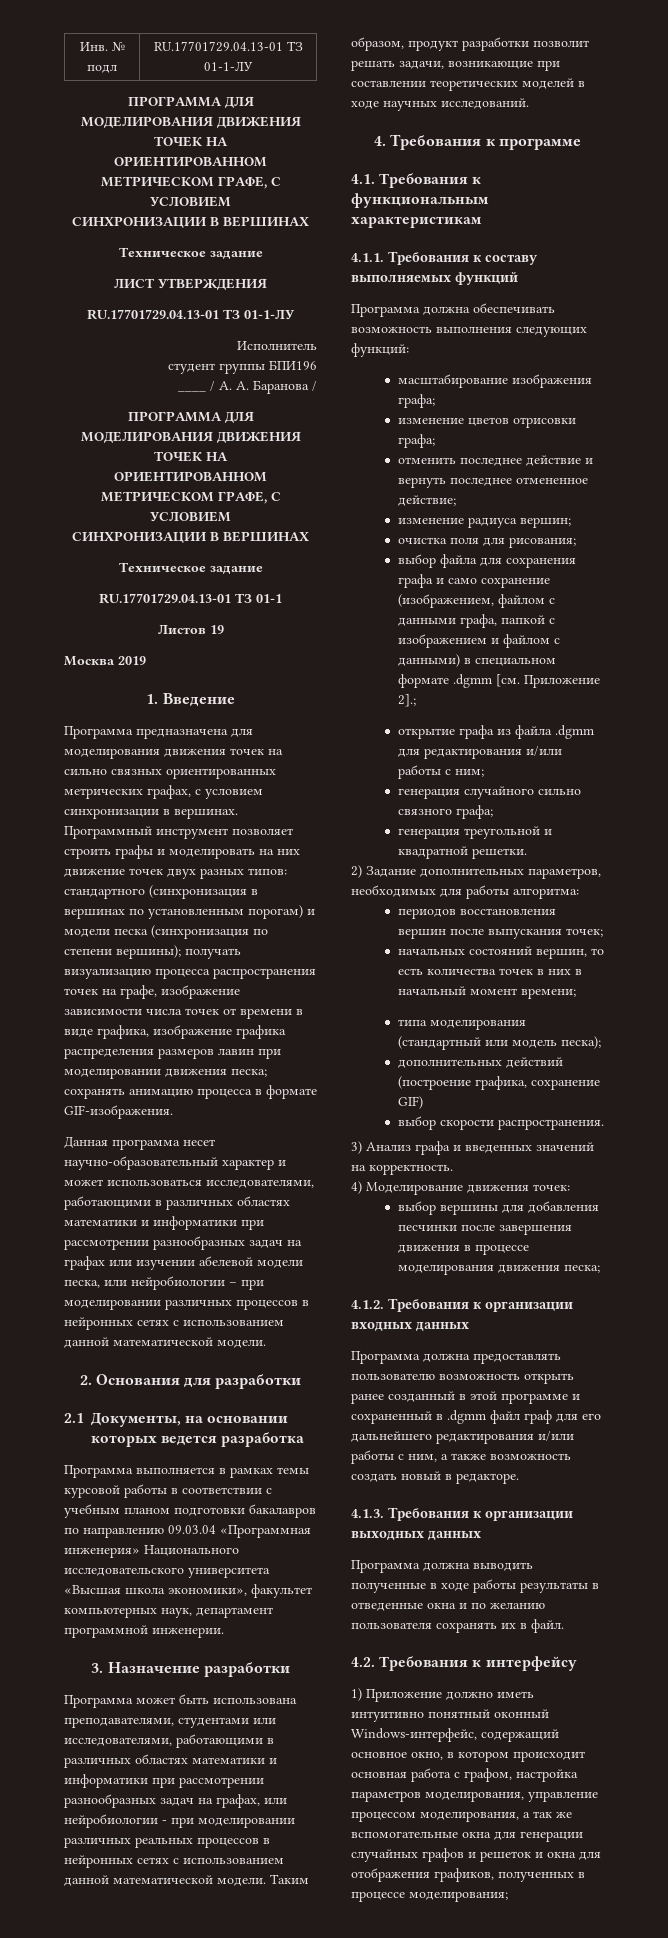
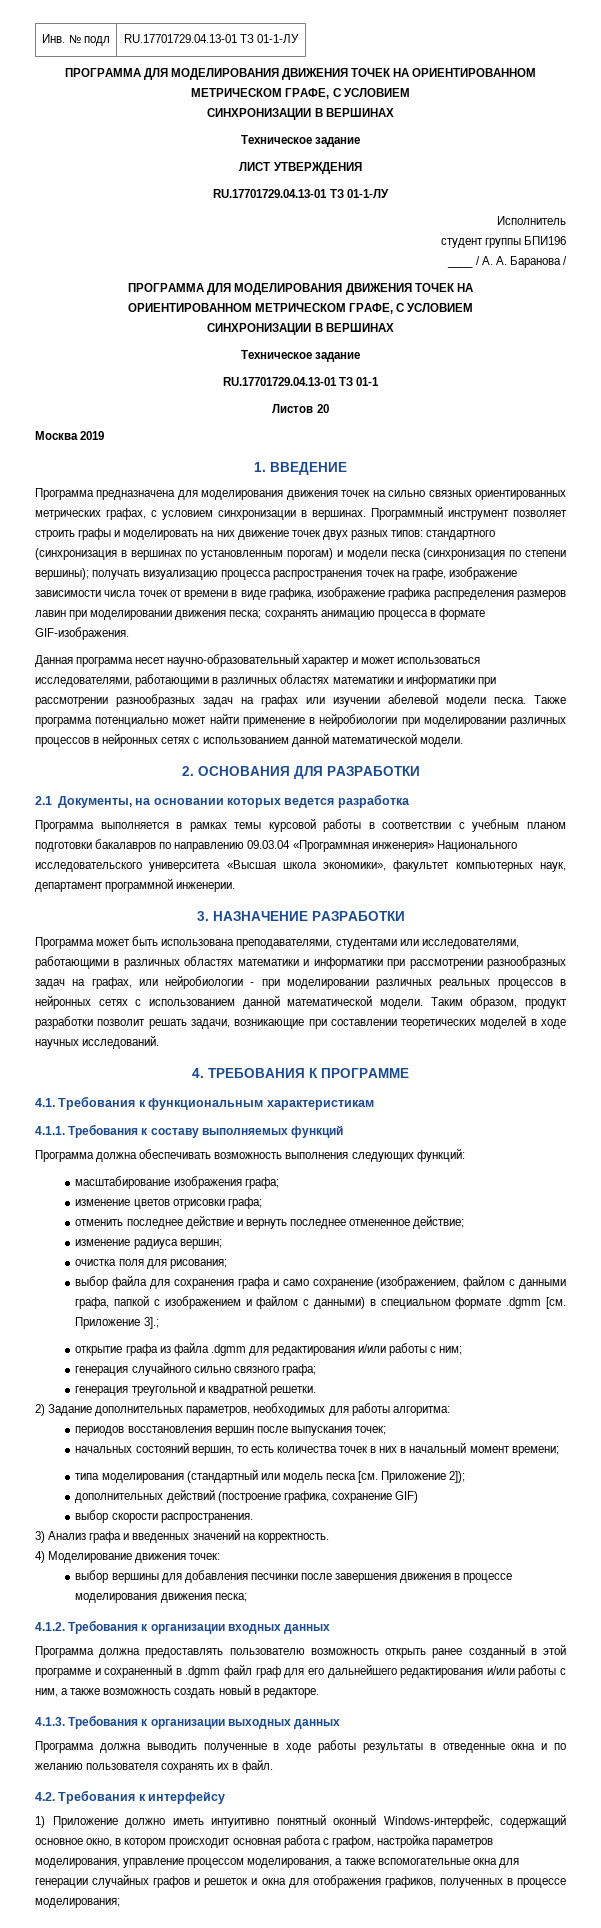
  Инв. № подл | RU.17701729.04.13-01 ТЗ 01-1-ЛУ
- ПРОГРАММА ДЛЯ МОДЕЛИРОВАНИЯ ДВИЖЕНИЯ ТОЧЕК НА
- ОРИЕНТИРОВАННОМ МЕТРИЧЕСКОМ ГРАФЕ, С УСЛОВИЕМ
+ ПРОГРАММА ДЛЯ МОДЕЛИРОВАНИЯ ДВИЖЕНИЯ ТОЧЕК НА ОРИЕНТИРОВАННОМ МЕТРИЧЕСКОМ ГРАФЕ, С УСЛОВИЕМ
- Листов 19
+ Листов 20
- 1. Введение
+ 1. ВВЕДЕНИЕ
- Данная программа несет научно-образовательный характер и может использоваться исследователями, работающими в различных областях математики и информатики при рассмотрении разнообразных задач на графах или изучении абелевой модели песка, или нейробиологии – при моделировании различных процессов в нейронных сетях с использованием данной математической модели.
+ Данная программа несет научно-образовательный характер и может использоваться исследователями, работающими в различных областях математики и информатики при рассмотрении разнообразных задач на графах или изучении абелевой модели песка. Также программа потенциально может найти применение в нейробиологии при моделировании различных процессов в нейронных сетях с использованием данной математической модели.
- 2. Основания для разработки
+ 2. ОСНОВАНИЯ ДЛЯ РАЗРАБОТКИ
- 3. Назначение разработки
+ 3. НАЗНАЧЕНИЕ РАЗРАБОТКИ
- 4. Требования к программе
+ 4. ТРЕБОВАНИЯ К ПРОГРАММЕ
- выбор файла для сохранения графа и само сохранение (изображением, файлом с данными графа, папкой с изображением и файлом с данными) в специальном формате .dgmm [см. Приложение 2].;
+ выбор файла для сохранения графа и само сохранение (изображением, файлом с данными графа, папкой с изображением и файлом с данными) в специальном формате .dgmm [см. Приложение 3].;
- типа моделирования (стандартный или модель песка);
+ типа моделирования (стандартный или модель песка [см. Приложение 2]);
- 1) Приложение должно иметь интуитивно понятный оконный Windows-интерфейс, содержащий основное окно, в котором происходит основная работа с графом, настройка параметров моделирования, управление процессом моделирования, а так же вспомогательные окна для генерации случайных графов и решеток и окна для отображения графиков, полученных в процессе моделирования;
+ 1) Приложение должно иметь интуитивно понятный оконный Windows-интерфейс, содержащий основное окно, в котором происходит основная работа с графом, настройка параметров моделирования, управление процессом моделирования, а также вспомогательные окна для генерации случайных графов и решеток и окна для отображения графиков, полученных в процессе моделирования;

